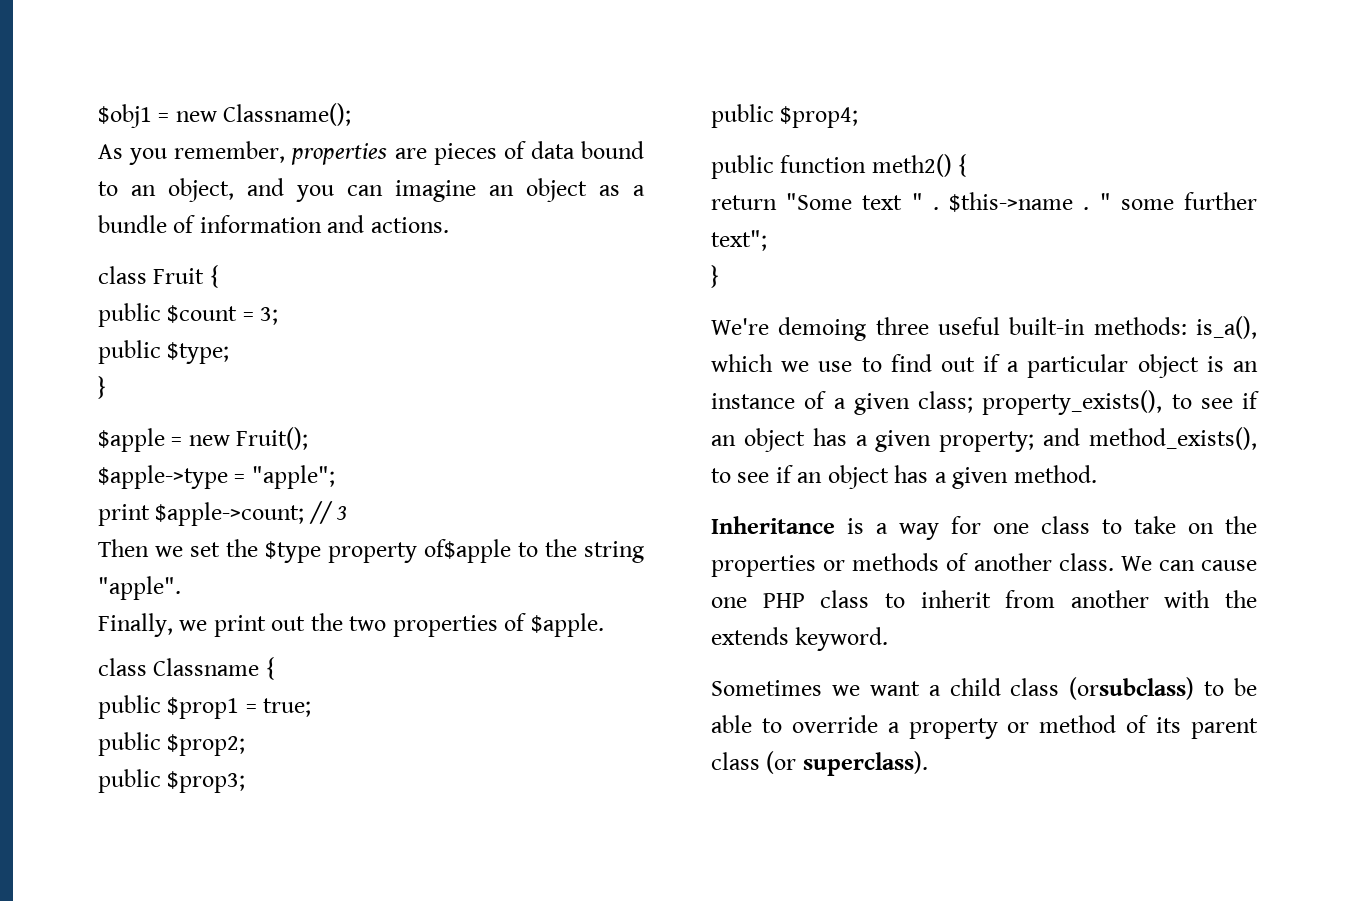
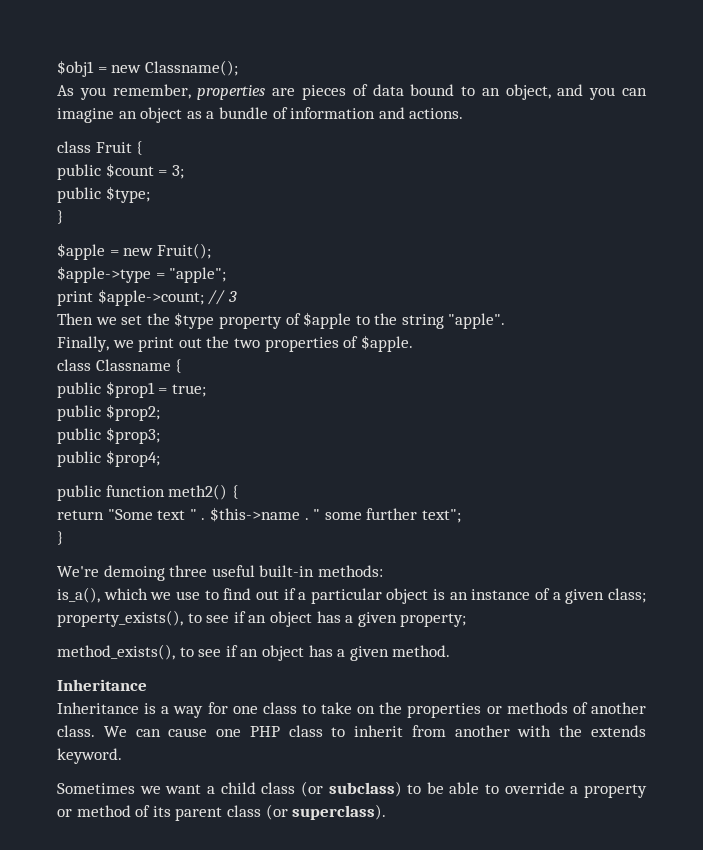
- Then we set the $type property of$apple to the string "apple".
+ Then we set the $type property of $apple to the string "apple".
- We're demoing three useful built-in methods: is_a(), which we use to find out if a particular object is an instance of a given class; property_exists(), to see if an object has a given property; and method_exists(), to see if an object has a given method.
+ We're demoing three useful built-in methods:
+ is_a(), which we use to find out if a particular object is an instance of a given class; property_exists(), to see if an object has a given property;
+ method_exists(), to see if an object has a given method.
+ Inheritance
- Sometimes we want a child class (orsubclass) to be able to override a property or method of its parent class (or superclass).
+ Sometimes we want a child class (or subclass) to be able to override a property or method of its parent class (or superclass).

